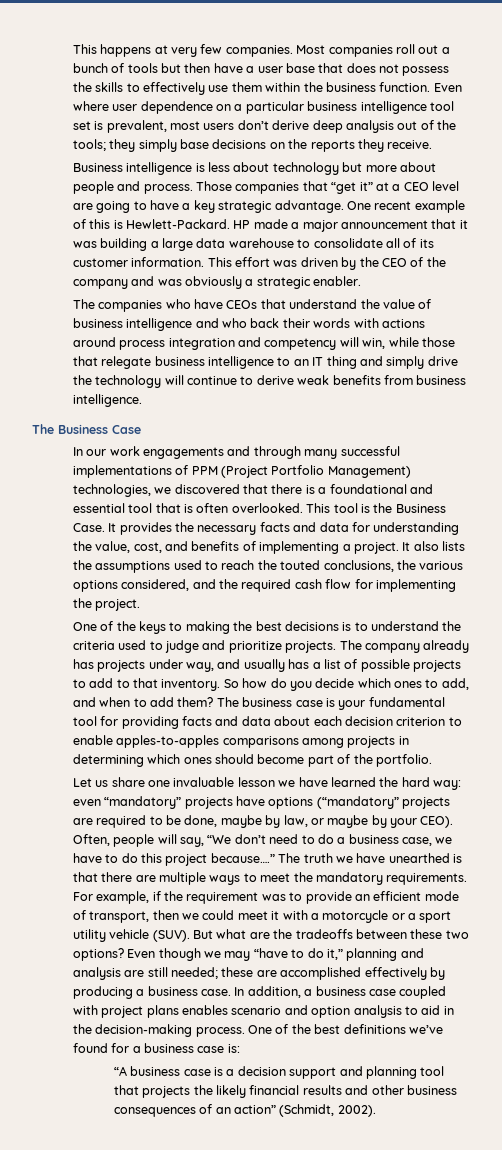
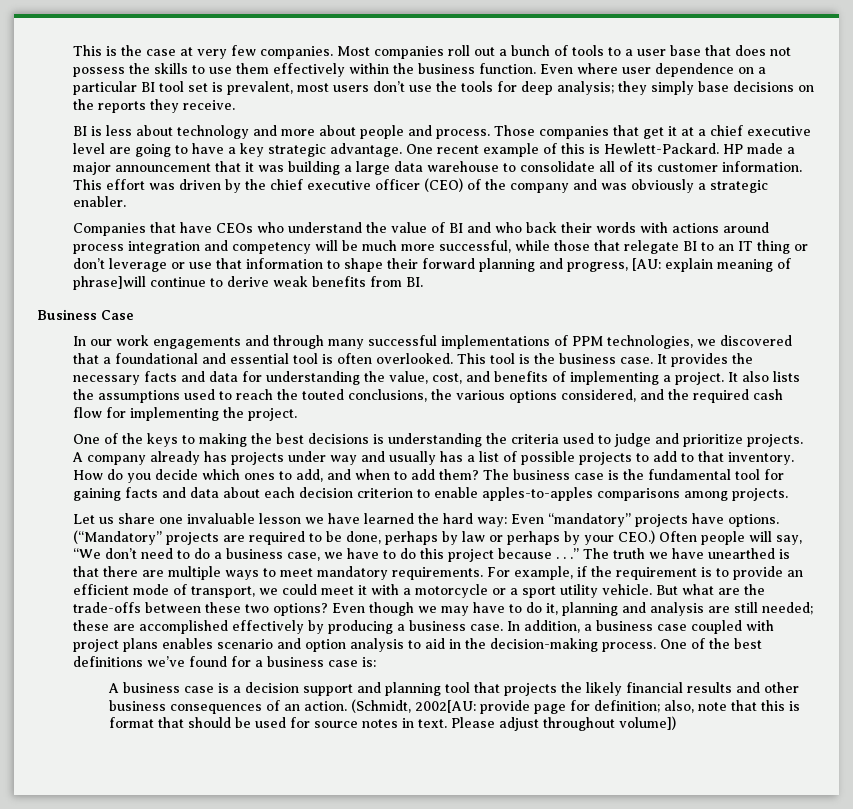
- This happens at very few companies.
+ This is the case at very few companies.
- Most companies roll out a bunch of tools but then have a user base that does not possess the skills to effectively use them within the business function.
+ Most companies roll out a bunch of tools to a user base that does not possess the skills to use them effectively within the business function.
- Even where user dependence on a particular business intelligence tool set is prevalent, most users don’t derive deep analysis out of the tools; they simply base decisions on the reports they receive.
+ Even where user dependence on a particular BI tool set is prevalent, most users don’t use the tools for deep analysis; they simply base decisions on the reports they receive.
- Business intelligence is less about technology but more about people and process.
+ BI is less about technology and more about people and process.
- Those companies that “get it” at a CEO level are going to have a key strategic advantage.
+ Those companies that get it at a chief executive level are going to have a key strategic advantage.
- This effort was driven by the CEO of the company and was obviously a strategic enabler.
+ This effort was driven by the chief executive officer (CEO) of the company and was obviously a strategic enabler.
- The companies who have CEOs that understand the value of business intelligence and who back their words with actions around process integration and competency will win, while those that relegate business intelligence to an IT thing and simply drive the technology will continue to derive weak benefits from business intelligence.
- The Business Case
+ Companies that have CEOs who understand the value of BI and who back their words with actions around process integration and competency will be much more successful, while those that relegate BI to an IT thing or don’t leverage or use that information to shape their forward planning and progress, [AU: explain meaning of phrase]will continue to derive weak benefits from BI.
+ Business Case
- In our work engagements and through many successful implementations of PPM (Project Portfolio Management) technologies, we discovered that there is a foundational and essential tool that is often overlooked.
+ In our work engagements and through many successful implementations of PPM technologies, we discovered that a foundational and essential tool is often overlooked.
- This tool is the Business Case.
+ This tool is the business case.
- One of the keys to making the best decisions is to understand the criteria used to judge and prioritize projects.
+ One of the keys to making the best decisions is understanding the criteria used to judge and prioritize projects.
- The company already has projects under way, and usually has a list of possible projects to add to that inventory.
+ A company already has projects under way and usually has a list of possible projects to add to that inventory.
- So how do you decide which ones to add, and when to add them?
+ How do you decide which ones to add, and when to add them?
- The business case is your fundamental tool for providing facts and data about each decision criterion to enable apples-to-apples comparisons among projects in determining which ones should become part of the portfolio.
+ The business case is the fundamental tool for gaining facts and data about each decision criterion to enable apples-to-apples comparisons among projects.
- Let us share one invaluable lesson we have learned the hard way: even “mandatory” projects have options (“mandatory” projects are required to be done, maybe by law, or maybe by your CEO). Often, people will say, “We don’t need to do a business case, we have to do this project because….”
+ Let us share one invaluable lesson we have learned the hard way: Even “mandatory” projects have options. (“Mandatory” projects are required to be done, perhaps by law or perhaps by your CEO.) Often people will say, “We don’t need to do a business case, we have to do this project because . . .”
- The truth we have unearthed is that there are multiple ways to meet the mandatory requirements.
+ The truth we have unearthed is that there are multiple ways to meet mandatory requirements.
- For example, if the requirement was to provide an efficient mode of transport, then we could meet it with a motorcycle or a sport utility vehicle (SUV).
+ For example, if the requirement is to provide an efficient mode of transport, we could meet it with a motorcycle or a sport utility vehicle.
- But what are the tradeoffs between these two options?
+ But what are the trade-offs between these two options?
- Even though we may “have to do it,” planning and analysis are still needed; these are accomplished effectively by producing a business case.
+ Even though we may have to do it, planning and analysis are still needed; these are accomplished effectively by producing a business case.
- “A business case is a decision support and planning tool that projects the likely financial results and other business consequences of an action” (Schmidt, 2002).
+ A business case is a decision support and planning tool that projects the likely financial results and other business consequences of an action. (Schmidt, 2002[AU: provide page for definition; also, note that this is format that should be used for source notes in text. Please adjust throughout volume])

